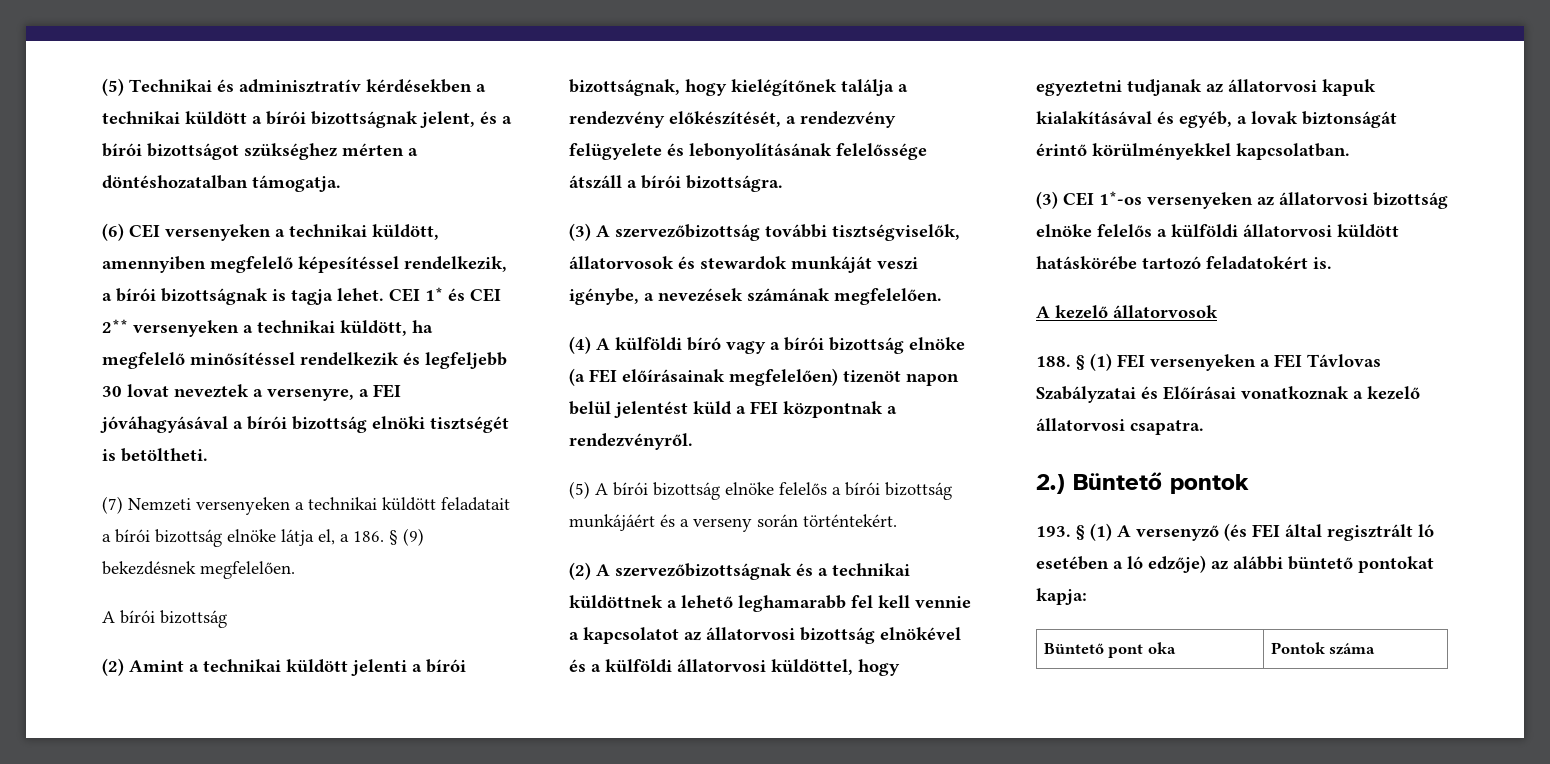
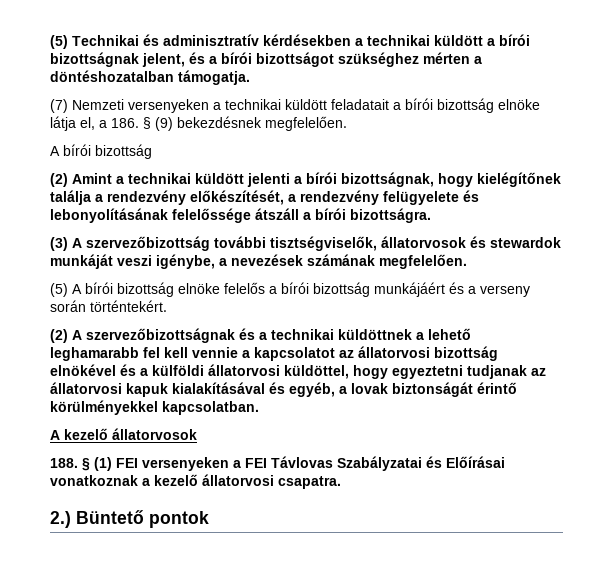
- (6) CEI versenyeken a technikai küldött, amennyiben megfelelő képesítéssel rendelkezik, a bírói bizottságnak is tagja lehet. CEI 1* és CEI 2** versenyeken a technikai küldött, ha megfelelő minősítéssel rendelkezik és legfeljebb 30 lovat neveztek a versenyre, a FEI jóváhagyásával a bírói bizottság elnöki tisztségét is betöltheti.
- (4) A külföldi bíró vagy a bírói bizottság elnöke (a FEI előírásainak megfelelően) tizenöt napon belül jelentést küld a FEI központnak a rendezvényről.
- (3) CEI 1*-os versenyeken az állatorvosi bizottság elnöke felelős a külföldi állatorvosi küldött hatáskörébe tartozó feladatokért is.
- 193. § (1) A versenyző (és FEI által regisztrált ló esetében a ló edzője) az alábbi büntető pontokat kapja:
- Büntető pont oka | Pontok száma

